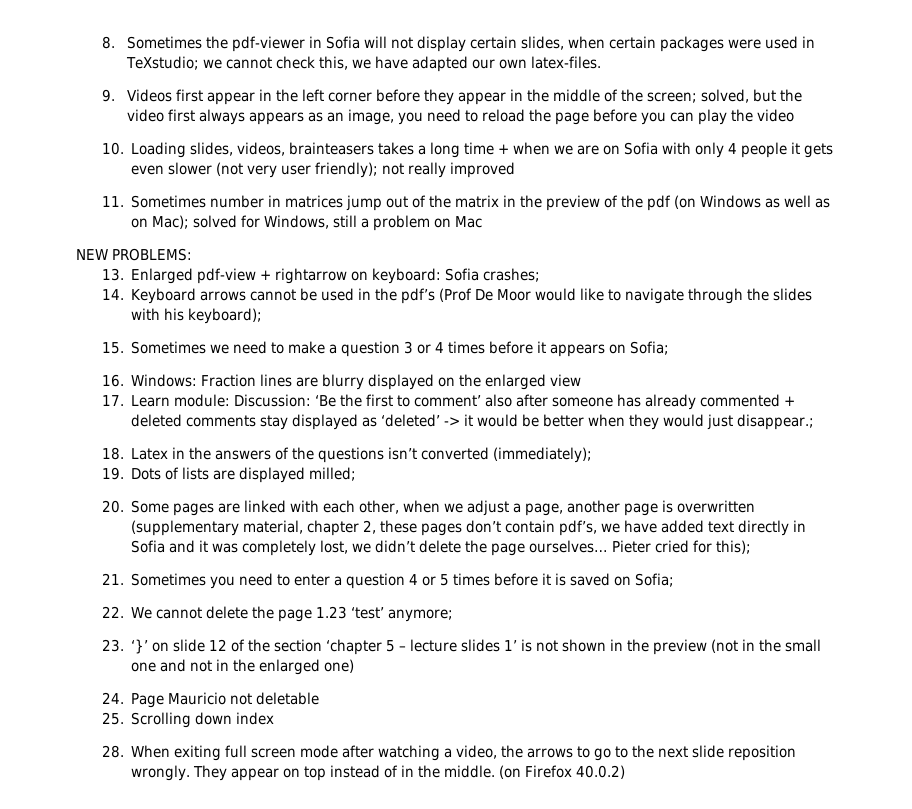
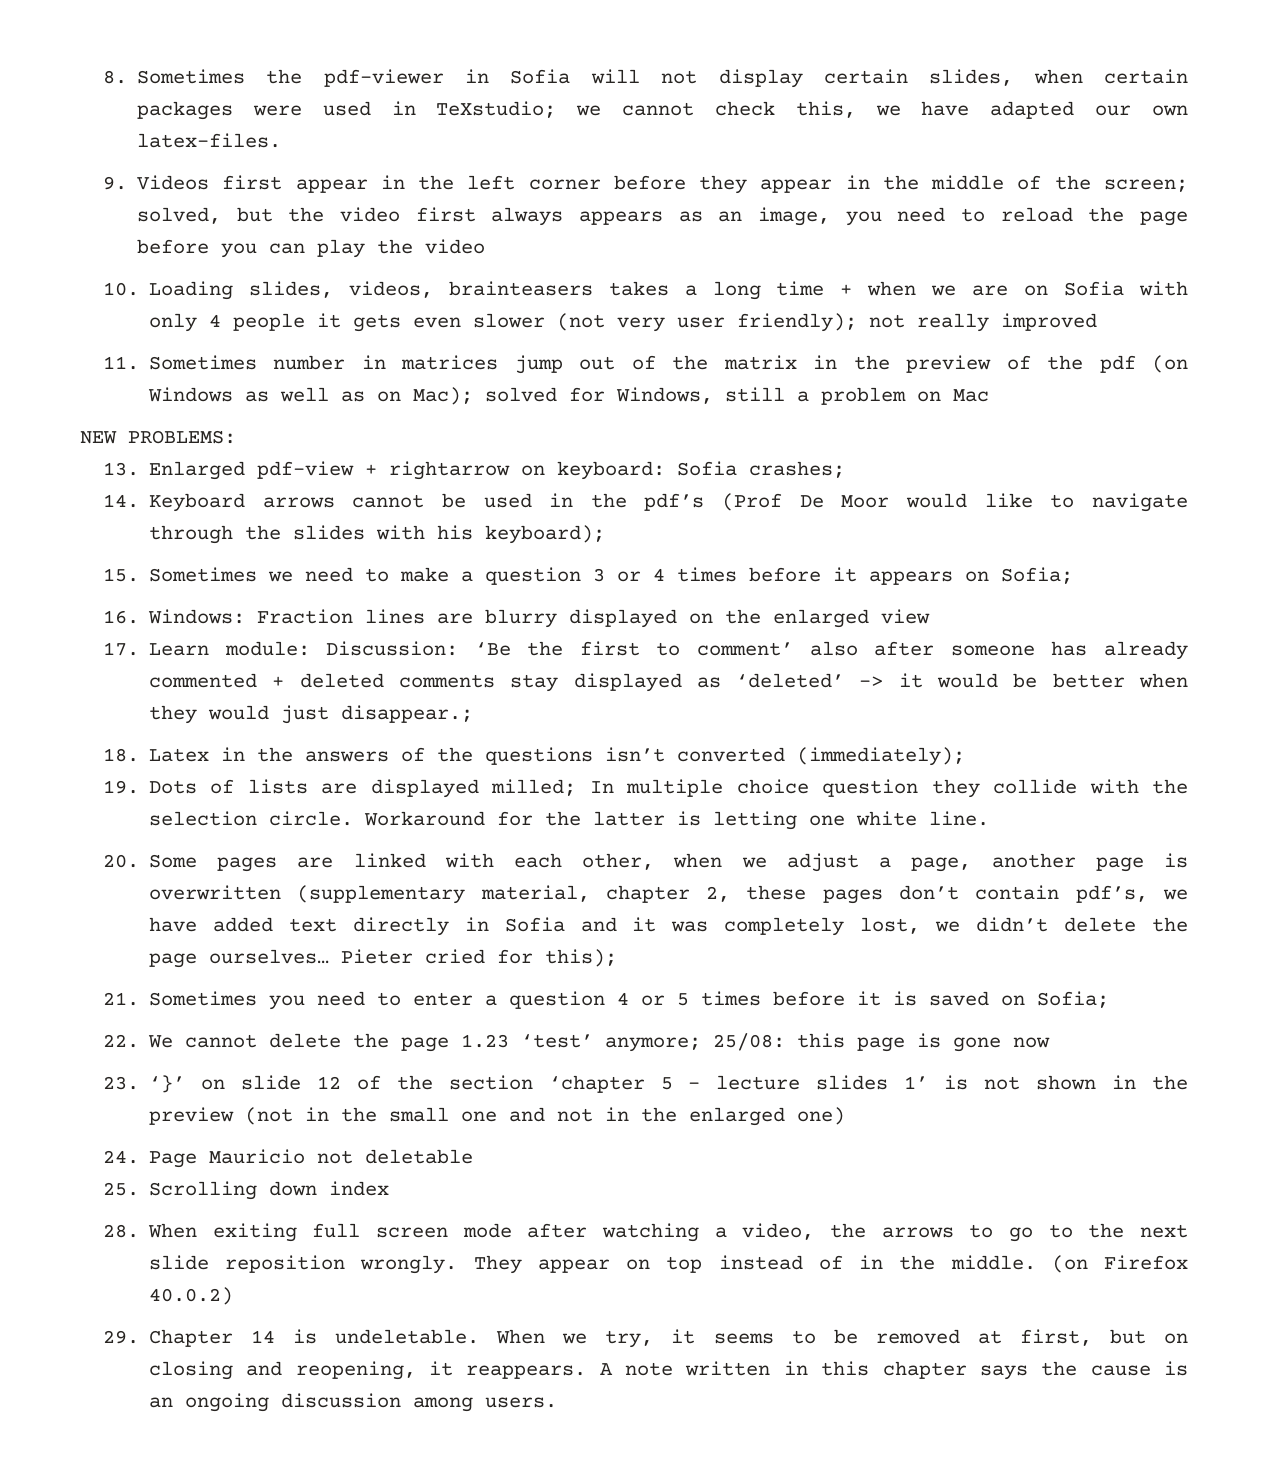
- 19. Dots of lists are displayed milled;
+ 19. Dots of lists are displayed milled; In multiple choice question they collide with the selection circle. Workaround for the latter is letting one white line.
- 22. We cannot delete the page 1.23 ‘test’ anymore;
+ 22. We cannot delete the page 1.23 ‘test’ anymore; 25/08: this page is gone now
+ 29. Chapter 14 is undeletable. When we try, it seems to be removed at first, but on closing and reopening, it reappears. A note written in this chapter says the cause is an ongoing discussion among users.

